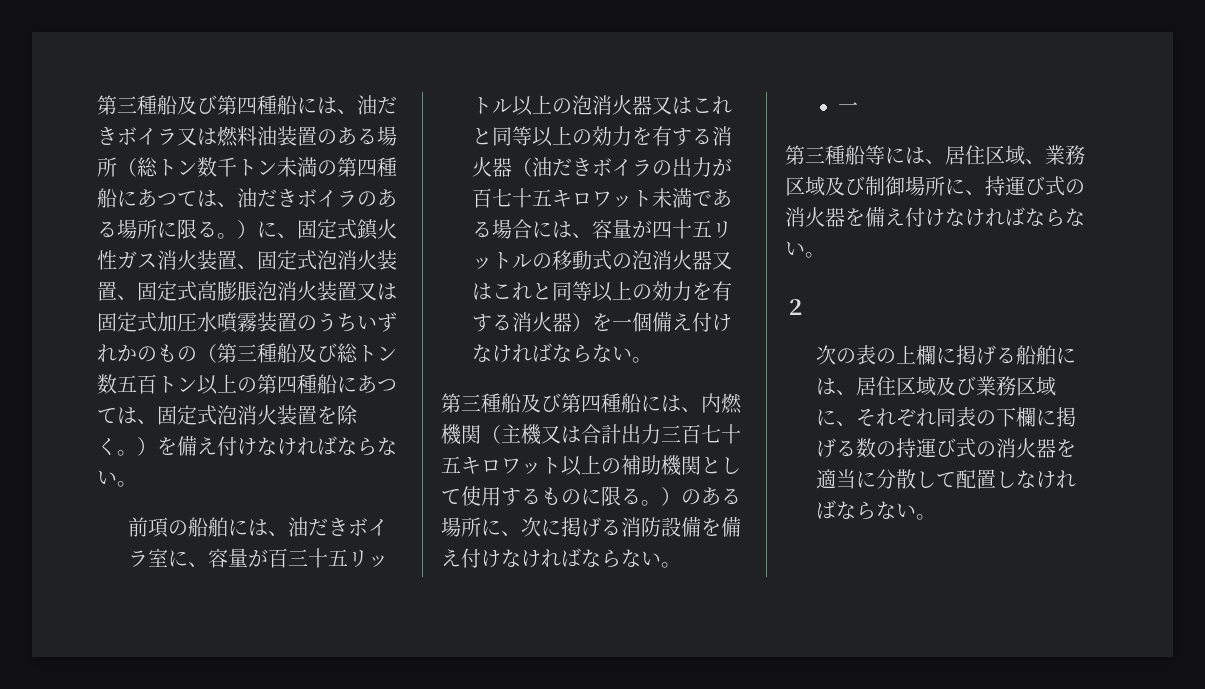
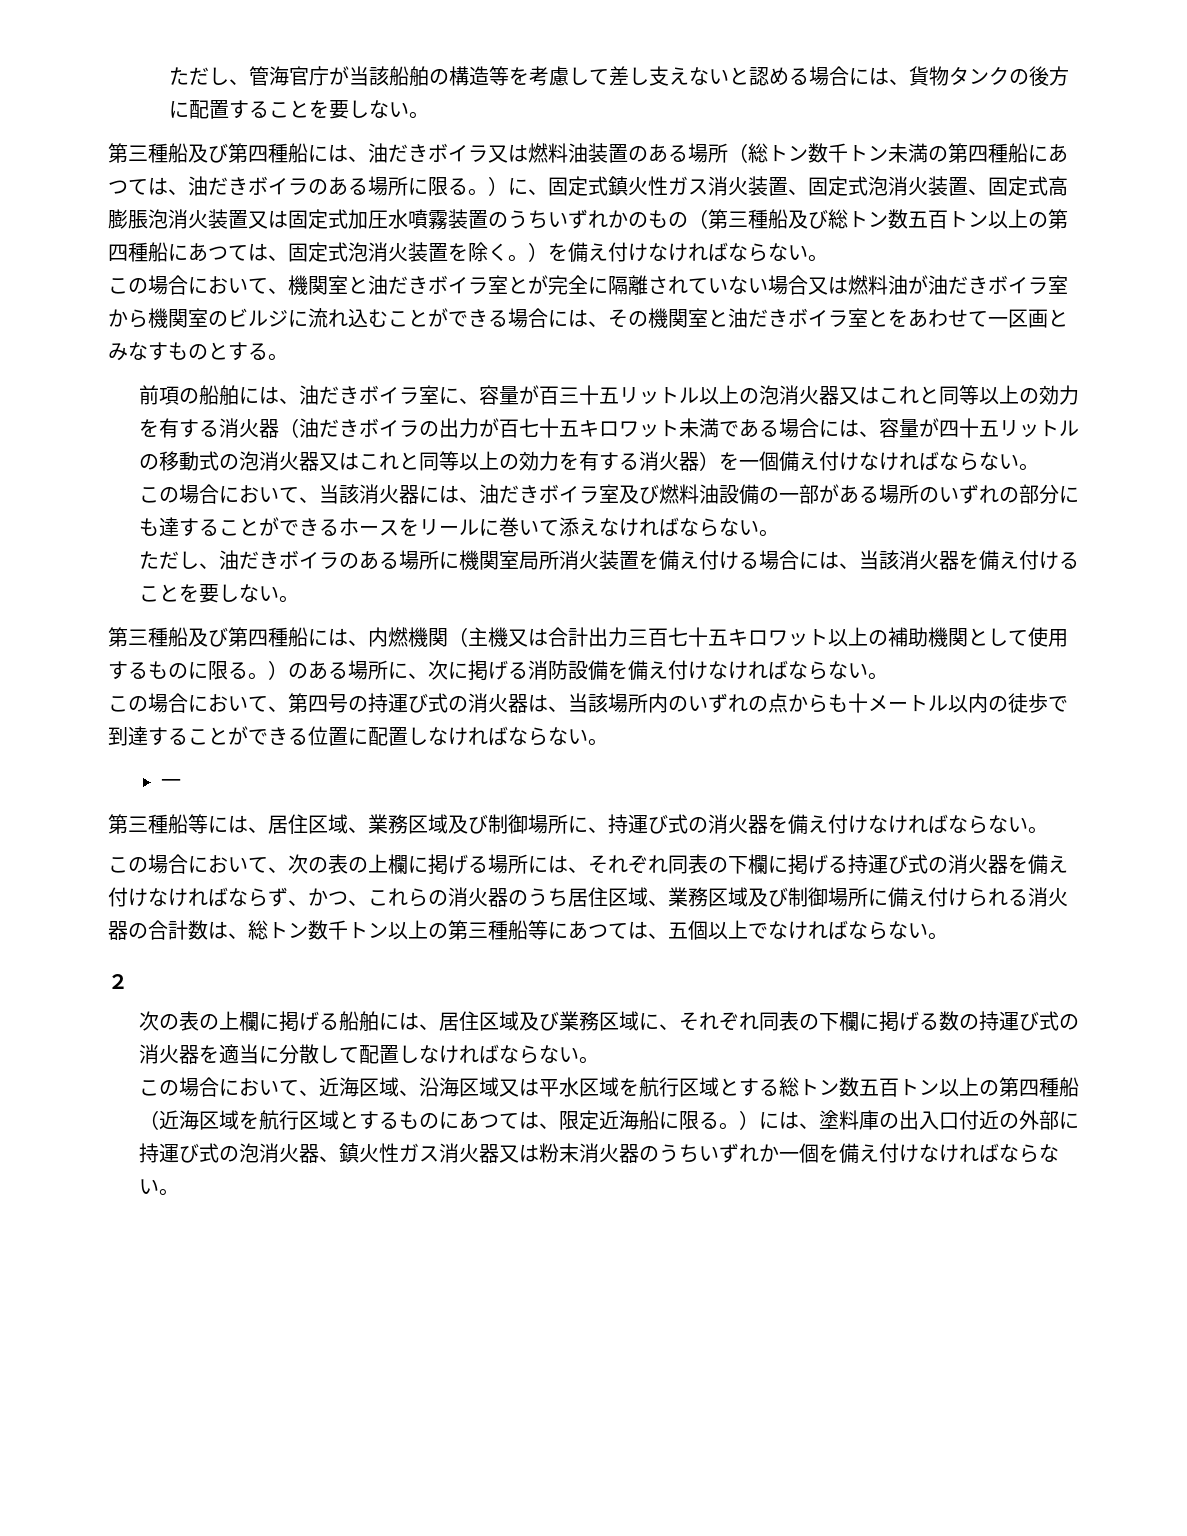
+ ただし、管海官庁が当該船舶の構造等を考慮して差し支えないと認める場合には、貨物タンクの後方に配置することを要しない。
+ この場合において、機関室と油だきボイラ室とが完全に隔離されていない場合又は燃料油が油だきボイラ室から機関室のビルジに流れ込むことができる場合には、その機関室と油だきボイラ室とをあわせて一区画とみなすものとする。
+ この場合において、当該消火器には、油だきボイラ室及び燃料油設備の一部がある場所のいずれの部分にも達することができるホースをリールに巻いて添えなければならない。
+ ただし、油だきボイラのある場所に機関室局所消火装置を備え付ける場合には、当該消火器を備え付けることを要しない。
+ この場合において、第四号の持運び式の消火器は、当該場所内のいずれの点からも十メートル以内の徒歩で到達することができる位置に配置しなければならない。
+ この場合において、次の表の上欄に掲げる場所には、それぞれ同表の下欄に掲げる持運び式の消火器を備え付けなければならず、かつ、これらの消火器のうち居住区域、業務区域及び制御場所に備え付けられる消火器の合計数は、総トン数千トン以上の第三種船等にあつては、五個以上でなければならない。
+ この場合において、近海区域、沿海区域又は平水区域を航行区域とする総トン数五百トン以上の第四種船（近海区域を航行区域とするものにあつては、限定近海船に限る。）には、塗料庫の出入口付近の外部に持運び式の泡消火器、鎮火性ガス消火器又は粉末消火器のうちいずれか一個を備え付けなければならない。

